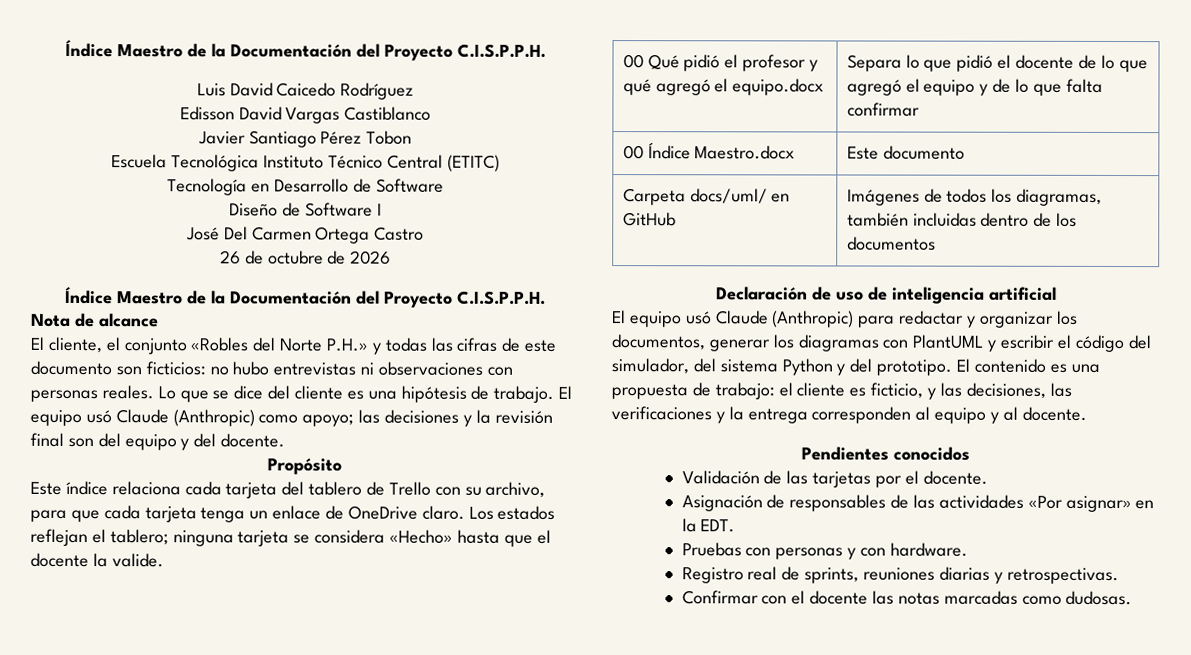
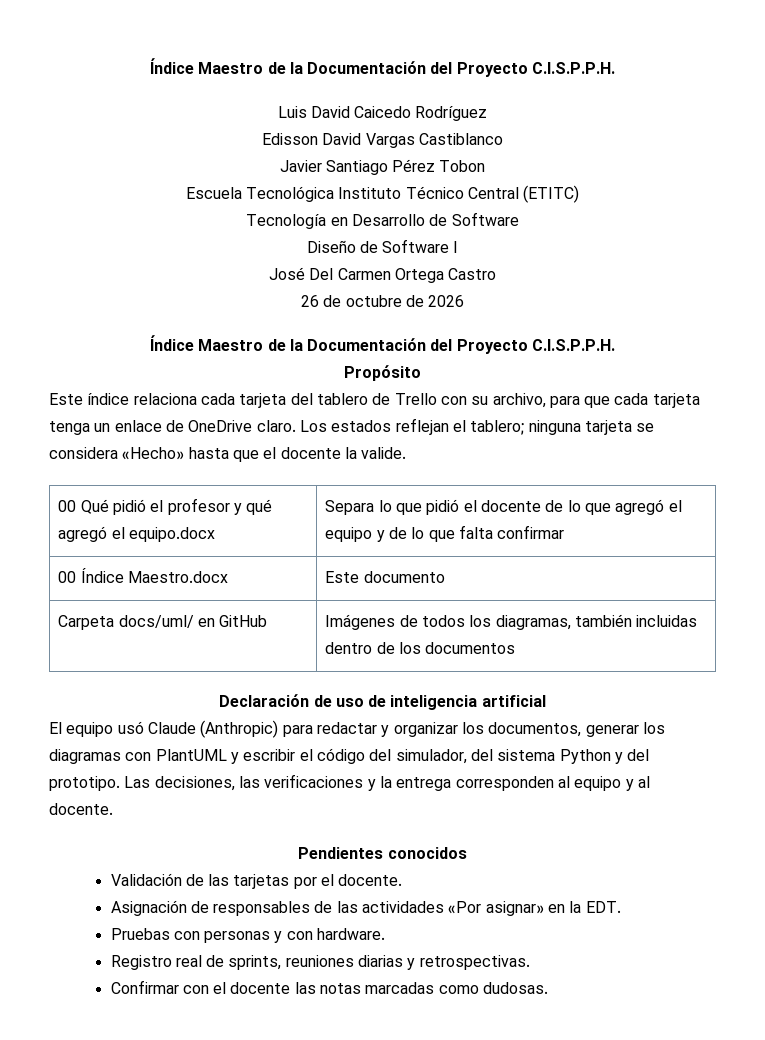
- Nota de alcance
- El cliente, el conjunto «Robles del Norte P.H.» y todas las cifras de este documento son ficticios: no hubo entrevistas ni observaciones con personas reales. Lo que se dice del cliente es una hipótesis de trabajo. El equipo usó Claude (Anthropic) como apoyo; las decisiones y la revisión final son del equipo y del docente.
- El contenido es una propuesta de trabajo: el cliente es ficticio, y las decisiones, las verificaciones y la entrega corresponden al equipo y al docente.
+ Las decisiones, las verificaciones y la entrega corresponden al equipo y al docente.

